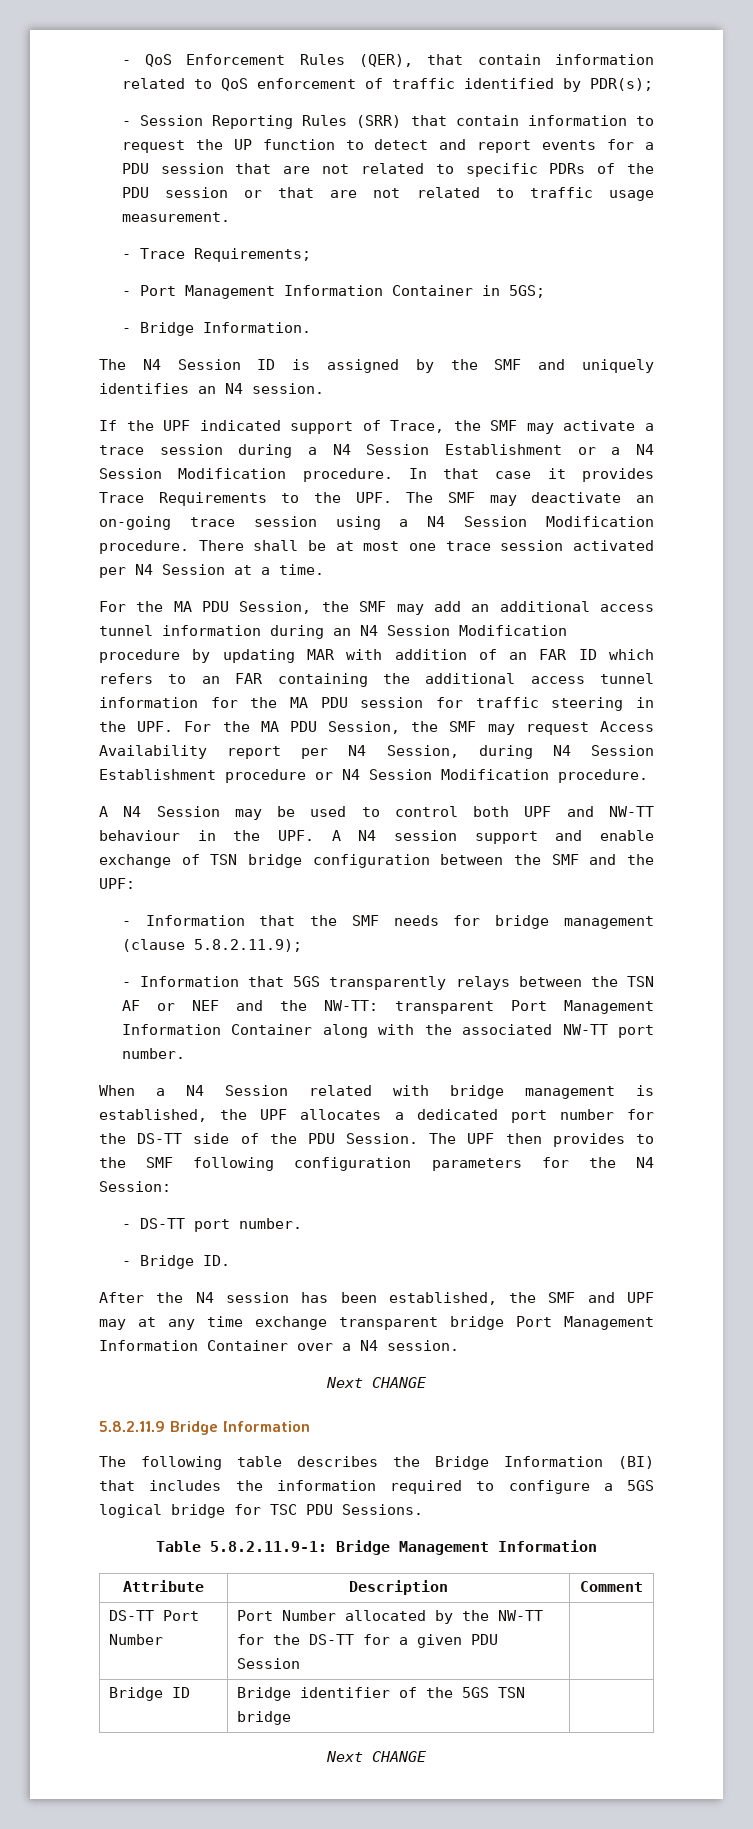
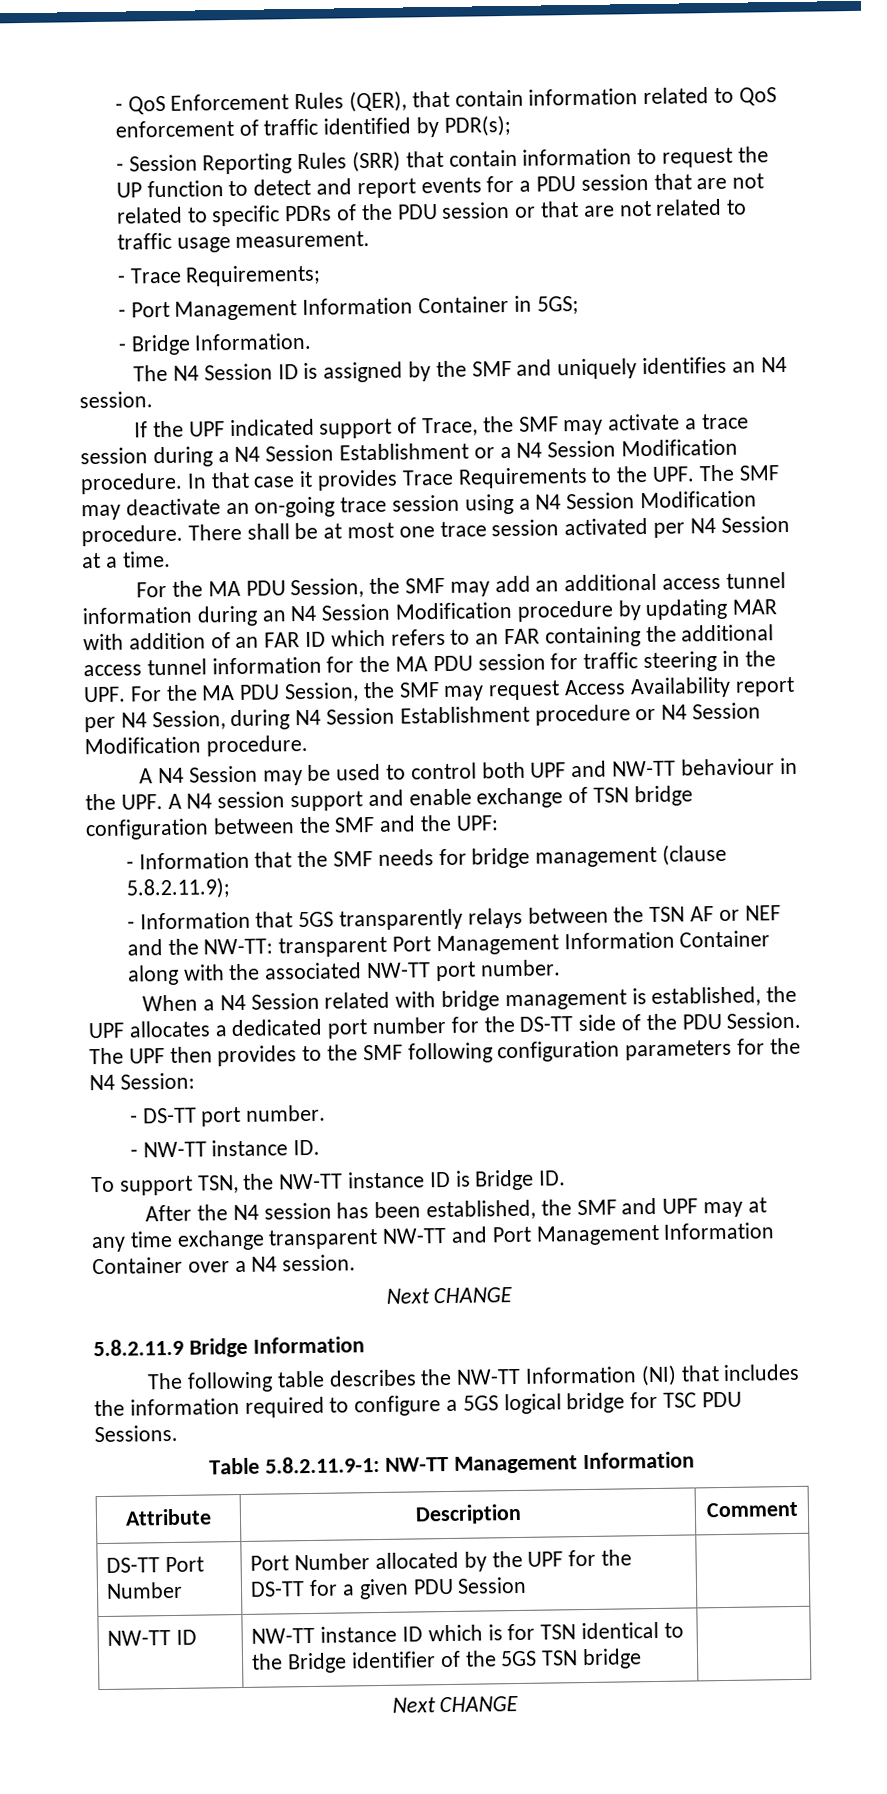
- - Bridge ID.
+ - NW-TT instance ID.
+ To support TSN, the NW-TT instance ID is Bridge ID.
- After the N4 session has been established, the SMF and UPF may at any time exchange transparent bridge Port Management Information Container over a N4 session.
+ After the N4 session has been established, the SMF and UPF may at any time exchange transparent NW-TT and Port Management Information Container over a N4 session.
- The following table describes the Bridge Information (BI) that includes the information required to configure a 5GS logical bridge for TSC PDU Sessions.
+ The following table describes the NW-TT Information (NI) that includes the information required to configure a 5GS logical bridge for TSC PDU Sessions.
- Table 5.8.2.11.9-1: Bridge Management Information
+ Table 5.8.2.11.9-1: NW-TT Management Information
- DS-TT Port Number | Port Number allocated by the NW-TT for the DS-TT for a given PDU Session |
+ DS-TT Port Number | Port Number allocated by the UPF for the DS-TT for a given PDU Session |
- Bridge ID | Bridge identifier of the 5GS TSN bridge |
+ NW-TT ID | NW-TT instance ID which is for TSN identical to the Bridge identifier of the 5GS TSN bridge |

